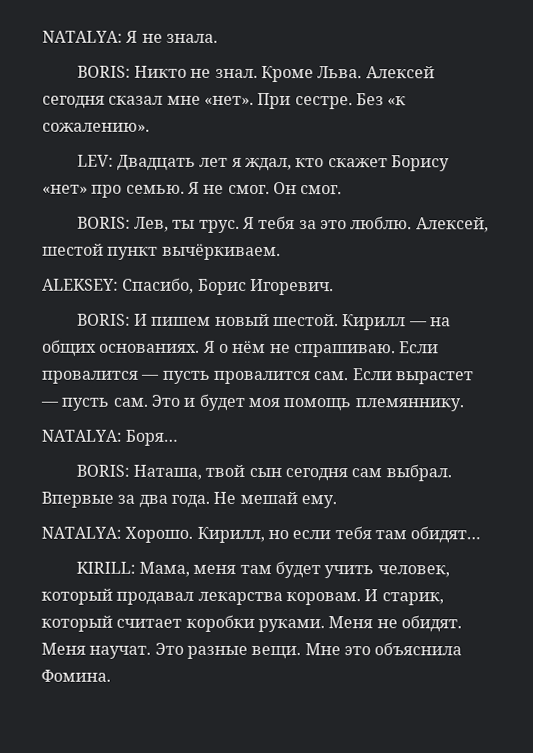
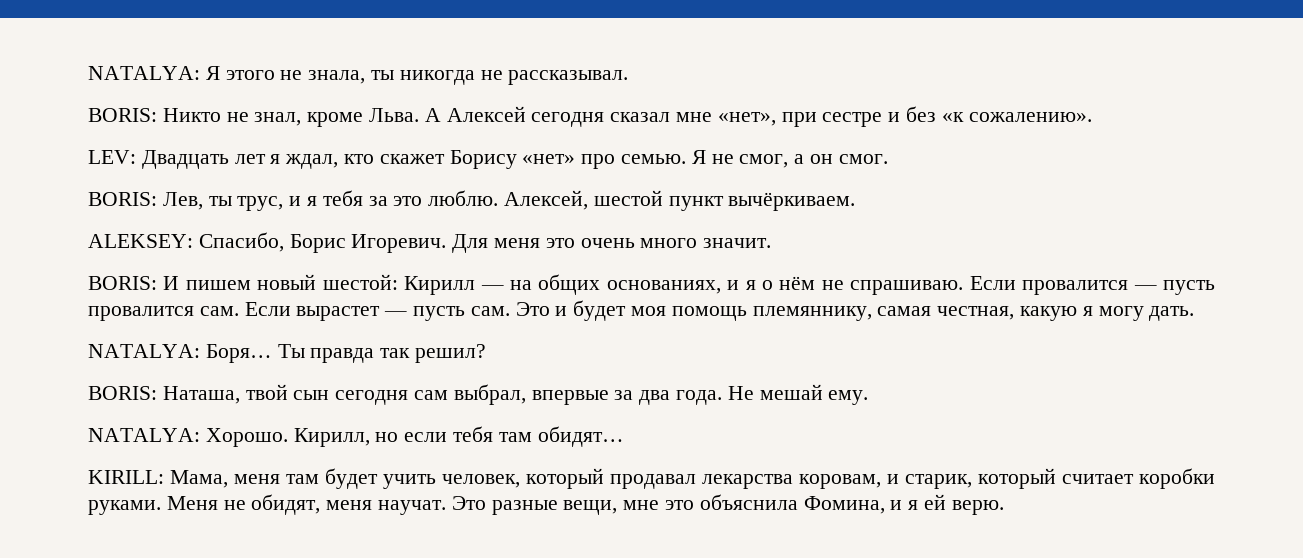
- NATALYA: Я не знала.
- BORIS: Никто не знал. Кроме Льва. Алексей сегодня сказал мне «нет». При сестре. Без «к сожалению».
+ NATALYA: Я этого не знала, ты никогда не рассказывал.
+ BORIS: Никто не знал, кроме Льва. А Алексей сегодня сказал мне «нет», при сестре и без «к сожалению».
- Я не смог. Он смог.
+ Я не смог, а он смог.
- BORIS: Лев, ты трус. Я тебя за это люблю.
+ BORIS: Лев, ты трус, и я тебя за это люблю.
+ Для меня это очень много значит.
- BORIS: И пишем новый шестой. Кирилл — на общих основаниях. Я о нём не спрашиваю.
+ BORIS: И пишем новый шестой: Кирилл — на общих основаниях, и я о нём не спрашиваю.
- Это и будет моя помощь племяннику.
- NATALYA: Боря…
+ Это и будет моя помощь племяннику, самая честная, какую я могу дать.
+ NATALYA: Боря… Ты правда так решил?
- BORIS: Наташа, твой сын сегодня сам выбрал. Впервые за два года.
+ BORIS: Наташа, твой сын сегодня сам выбрал, впервые за два года.
- KIRILL: Мама, меня там будет учить человек, который продавал лекарства коровам. И старик, который считает коробки руками.
+ KIRILL: Мама, меня там будет учить человек, который продавал лекарства коровам, и старик, который считает коробки руками.
- Меня не обидят. Меня научат.
+ Меня не обидят, меня научат.
- Это разные вещи. Мне это объяснила Фомина.
+ Это разные вещи, мне это объяснила Фомина, и я ей верю.

